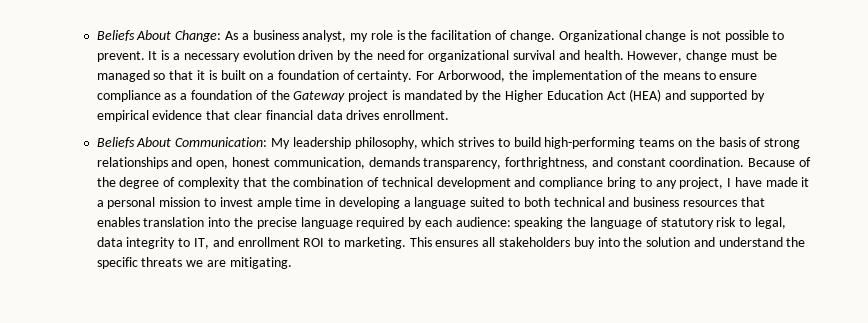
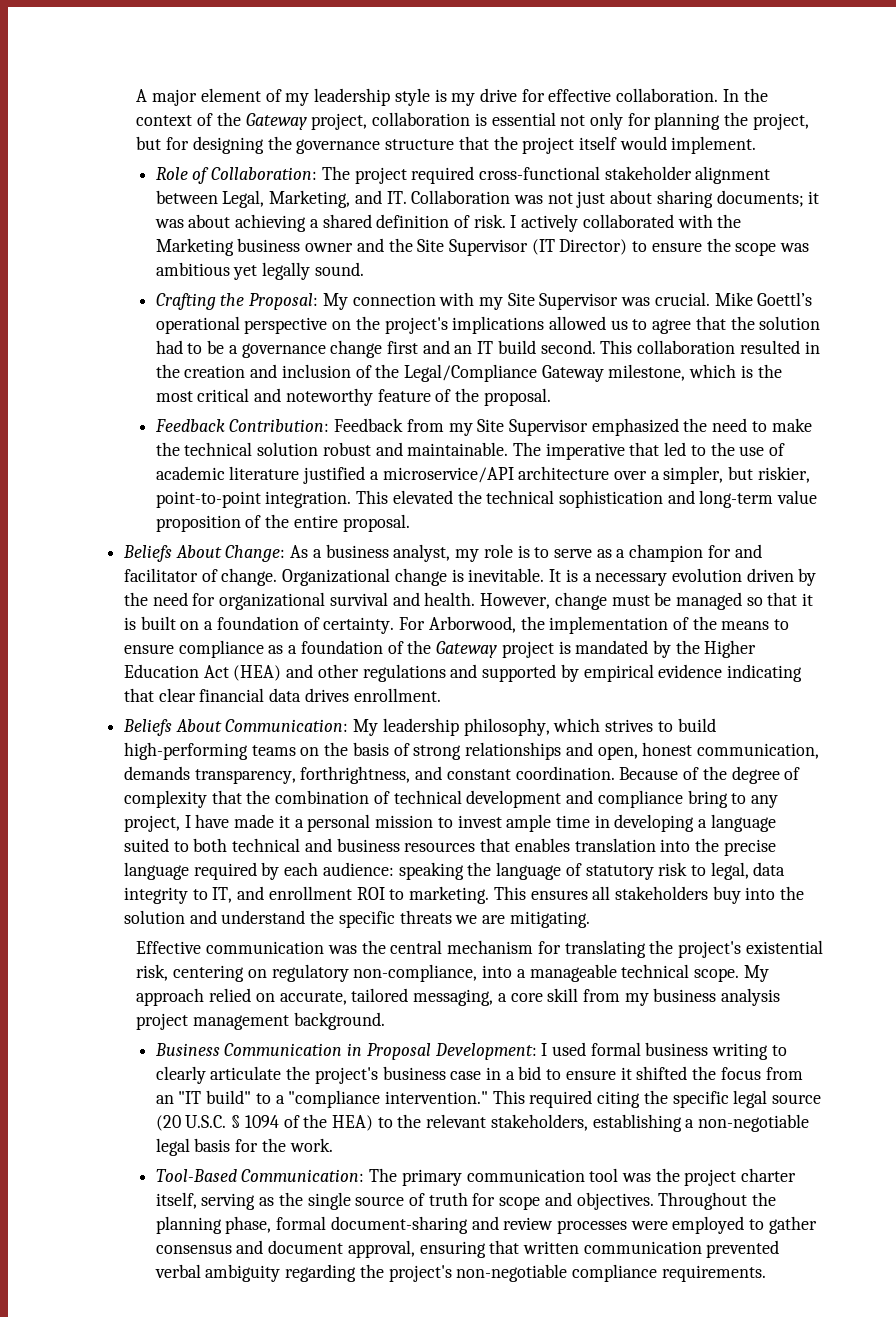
+ A major element of my leadership style is my drive for effective collaboration. In the context of the Gateway project, collaboration is essential not only for planning the project, but for designing the governance structure that the project itself would implement.
+ Role of Collaboration: The project required cross-functional stakeholder alignment between Legal, Marketing, and IT. Collaboration was not just about sharing documents; it was about achieving a shared definition of risk. I actively collaborated with the Marketing business owner and the Site Supervisor (IT Director) to ensure the scope was ambitious yet legally sound.
+ Crafting the Proposal: My connection with my Site Supervisor was crucial. Mike Goettl’s operational perspective on the project's implications allowed us to agree that the solution had to be a governance change first and an IT build second. This collaboration resulted in the creation and inclusion of the Legal/Compliance Gateway milestone, which is the most critical and noteworthy feature of the proposal.
+ Feedback Contribution: Feedback from my Site Supervisor emphasized the need to make the technical solution robust and maintainable. The imperative that led to the use of academic literature justified a microservice/API architecture over a simpler, but riskier, point-to-point integration. This elevated the technical sophistication and long-term value proposition of the entire proposal.
- Beliefs About Change: As a business analyst, my role is the facilitation of change.
+ Beliefs About Change: As a business analyst, my role is to serve as a champion for and facilitator of change.
- Organizational change is not possible to prevent.
+ Organizational change is inevitable.
- For Arborwood, the implementation of the means to ensure compliance as a foundation of the Gateway project is mandated by the Higher Education Act (HEA) and supported by empirical evidence that clear financial data drives enrollment.
+ For Arborwood, the implementation of the means to ensure compliance as a foundation of the Gateway project is mandated by the Higher Education Act (HEA) and other regulations and supported by empirical evidence indicating that clear financial data drives enrollment.
+ Effective communication was the central mechanism for translating the project's existential risk, centering on regulatory non-compliance, into a manageable technical scope. My approach relied on accurate, tailored messaging, a core skill from my business analysis project management background.
+ Business Communication in Proposal Development: I used formal business writing to clearly articulate the project's business case in a bid to ensure it shifted the focus from an "IT build" to a "compliance intervention." This required citing the specific legal source (20 U.S.C. § 1094 of the HEA) to the relevant stakeholders, establishing a non-negotiable legal basis for the work.
+ Tool-Based Communication: The primary communication tool was the project charter itself, serving as the single source of truth for scope and objectives. Throughout the planning phase, formal document-sharing and review processes were employed to gather consensus and document approval, ensuring that written communication prevented verbal ambiguity regarding the project's non-negotiable compliance requirements.

